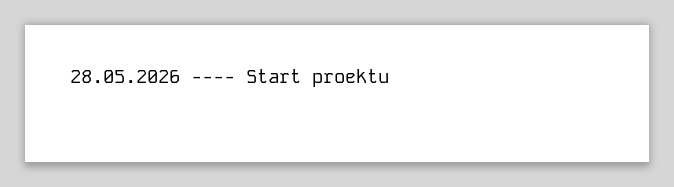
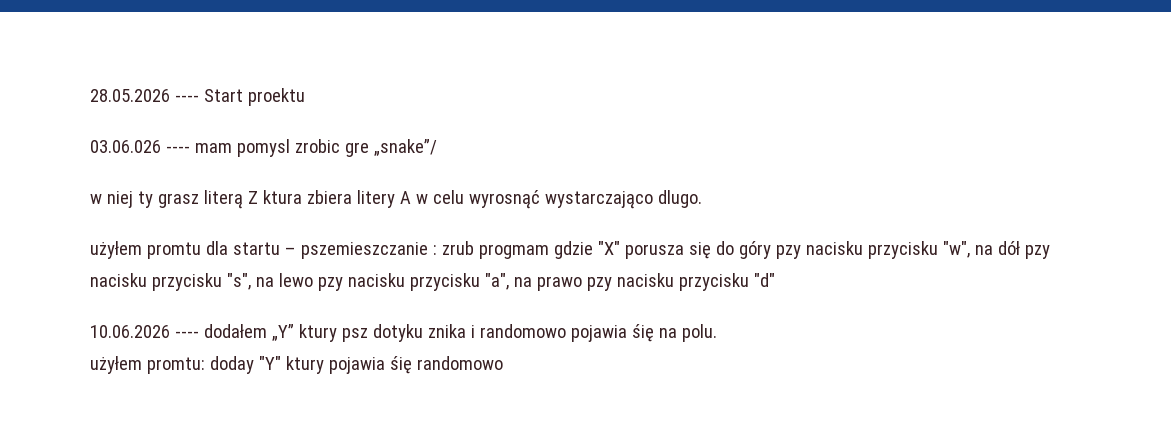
+ 03.06.026 ---- mam pomysl zrobic gre „snake”/
+ w niej ty grasz literą Z ktura zbiera litery A w celu wyrosnąć wystarczająco dlugo.
+ użyłem promtu dla startu – pszemieszczanie : zrub progmam gdzie "X" porusza się do góry pzy nacisku przycisku "w", na dół pzy nacisku przycisku "s", na lewo pzy nacisku przycisku "a", na prawo pzy nacisku przycisku "d"
+ 10.06.2026 ---- dodałem „Y” ktury psz dotyku znika i randomowo pojawia śię na polu.
+ użyłem promtu: doday "Y" ktury pojawia śię randomowo

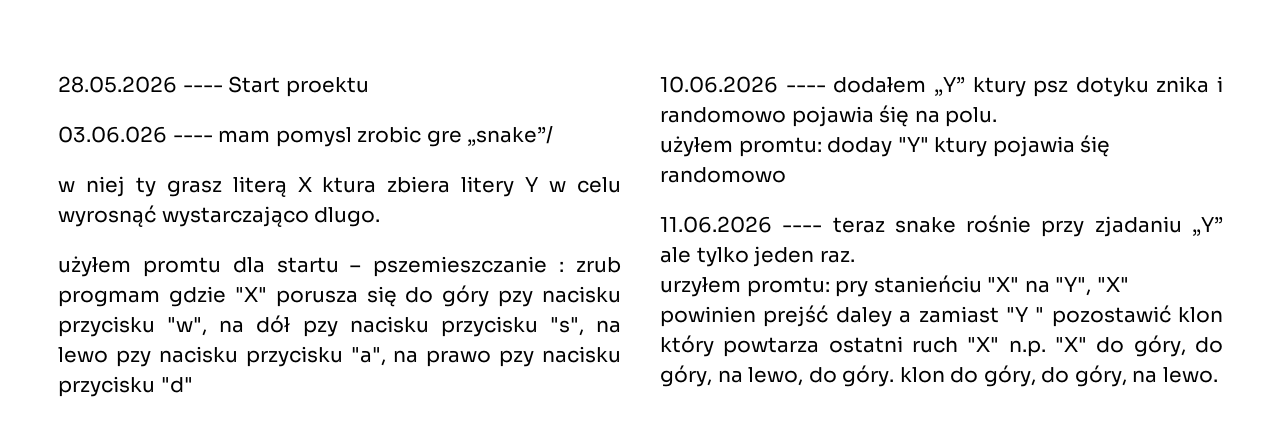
- w niej ty grasz literą Z ktura zbiera litery A w celu wyrosnąć wystarczająco dlugo.
+ w niej ty grasz literą X ktura zbiera litery Y w celu wyrosnąć wystarczająco dlugo.
+ 11.06.2026 ---- teraz snake rośnie przy zjadaniu „Y” ale tylko jeden raz.
+ urzyłem promtu: pry stanieńciu "X" na "Y", "X" powinien prejść daley a zamiast "Y " pozostawić klon który powtarza ostatni ruch "X" n.p. "X" do góry, do góry, na lewo, do góry. klon do góry, do góry, na lewo.

